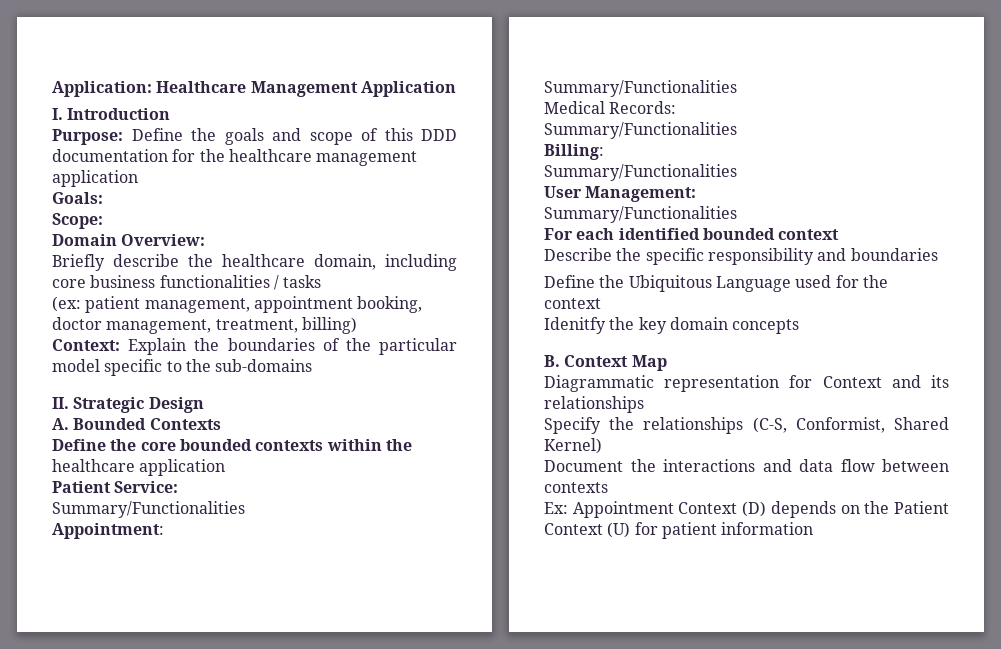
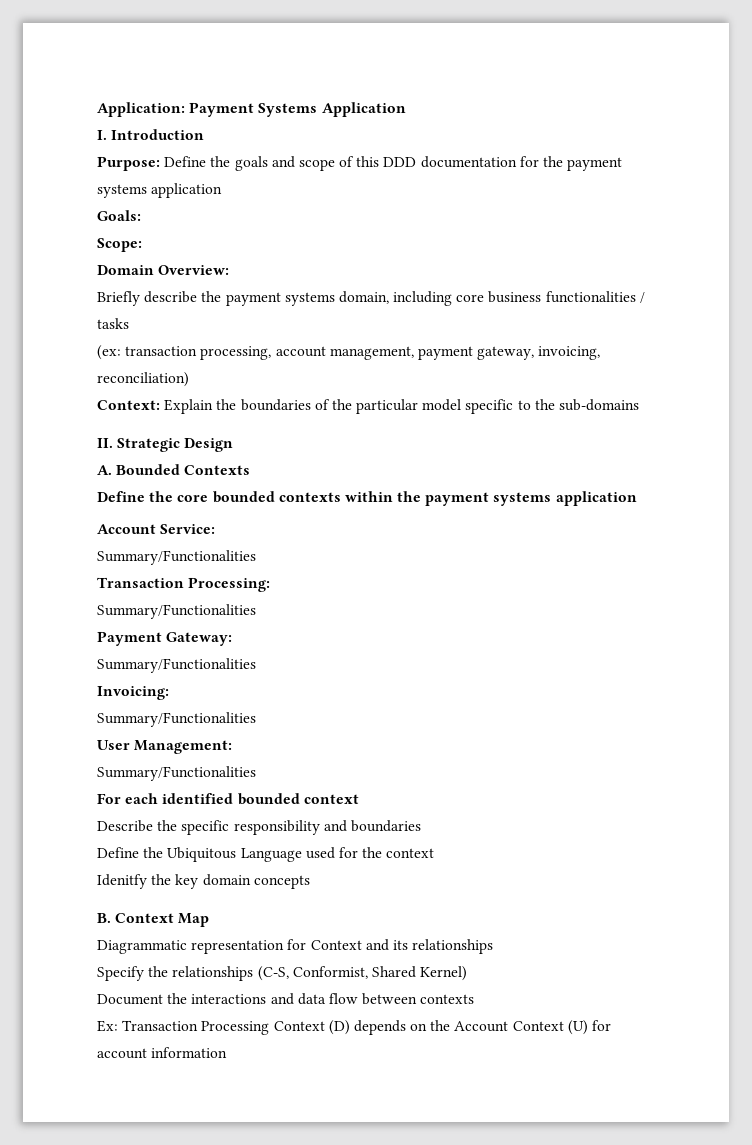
- Application: Healthcare Management Application
+ Application: Payment Systems Application
- Purpose: Define the goals and scope of this DDD documentation for the healthcare management application
+ Purpose: Define the goals and scope of this DDD documentation for the payment systems application
- Briefly describe the healthcare domain, including core business functionalities / tasks
+ Briefly describe the payment systems domain, including core business functionalities / tasks
- (ex: patient management, appointment booking, doctor management, treatment, billing)
+ (ex: transaction processing, account management, payment gateway, invoicing, reconciliation)
- Define the core bounded contexts within the healthcare application
- Patient Service:
+ Define the core bounded contexts within the payment systems application
+ Account Service:
- Appointment:
+ Transaction Processing:
  Summary/Functionalities
- Medical Records:
+ Payment Gateway:
  Summary/Functionalities
- Billing:
+ Invoicing:
- Ex: Appointment Context (D) depends on the Patient Context (U) for patient information
+ Ex: Transaction Processing Context (D) depends on the Account Context (U) for account information

